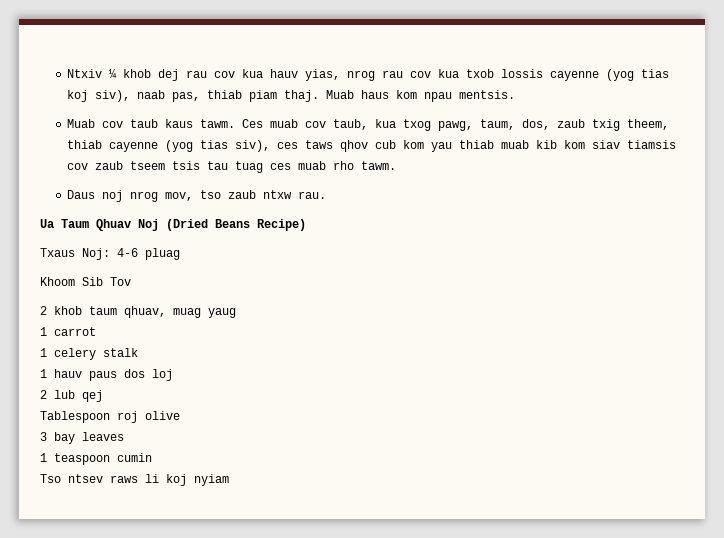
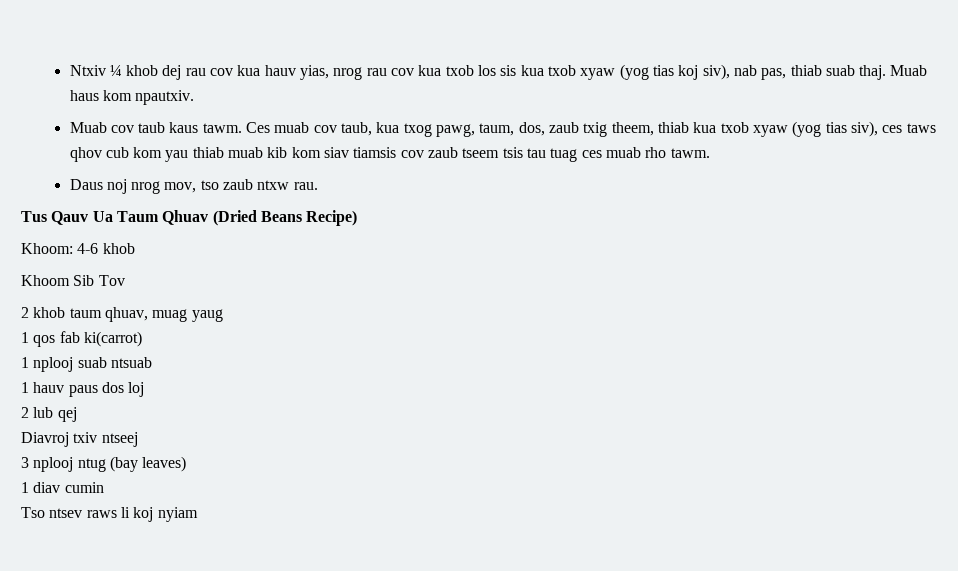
- Ntxiv ¼ khob dej rau cov kua hauv yias, nrog rau cov kua txob lossis cayenne (yog tias koj siv), naab pas, thiab piam thaj.
+ Ntxiv ¼ khob dej rau cov kua hauv yias, nrog rau cov kua txob los sis kua txob xyaw (yog tias koj siv), nab pas, thiab suab thaj.
- Muab haus kom npau mentsis.
+ Muab haus kom npautxiv.
- Ces muab cov taub, kua txog pawg, taum, dos, zaub txig theem, thiab cayenne (yog tias siv), ces taws qhov cub kom yau thiab muab kib kom siav tiamsis cov zaub tseem tsis tau tuag ces muab rho tawm.
+ Ces muab cov taub, kua txog pawg, taum, dos, zaub txig theem, thiab kua txob xyaw (yog tias siv), ces taws qhov cub kom yau thiab muab kib kom siav tiamsis cov zaub tseem tsis tau tuag ces muab rho tawm.
- Ua Taum Qhuav Noj (Dried Beans Recipe)
+ Tus Qauv Ua Taum Qhuav (Dried Beans Recipe)
- Txaus Noj: 4-6 pluag
+ Khoom: 4-6 khob
- 1 carrot
- 1 celery stalk
+ 1 qos fab ki(carrot)
+ 1 nplooj suab ntsuab
- Tablespoon roj olive
- 3 bay leaves
- 1 teaspoon cumin
+ Diavroj txiv ntseej
+ 3 nplooj ntug (bay leaves)
+ 1 diav cumin

